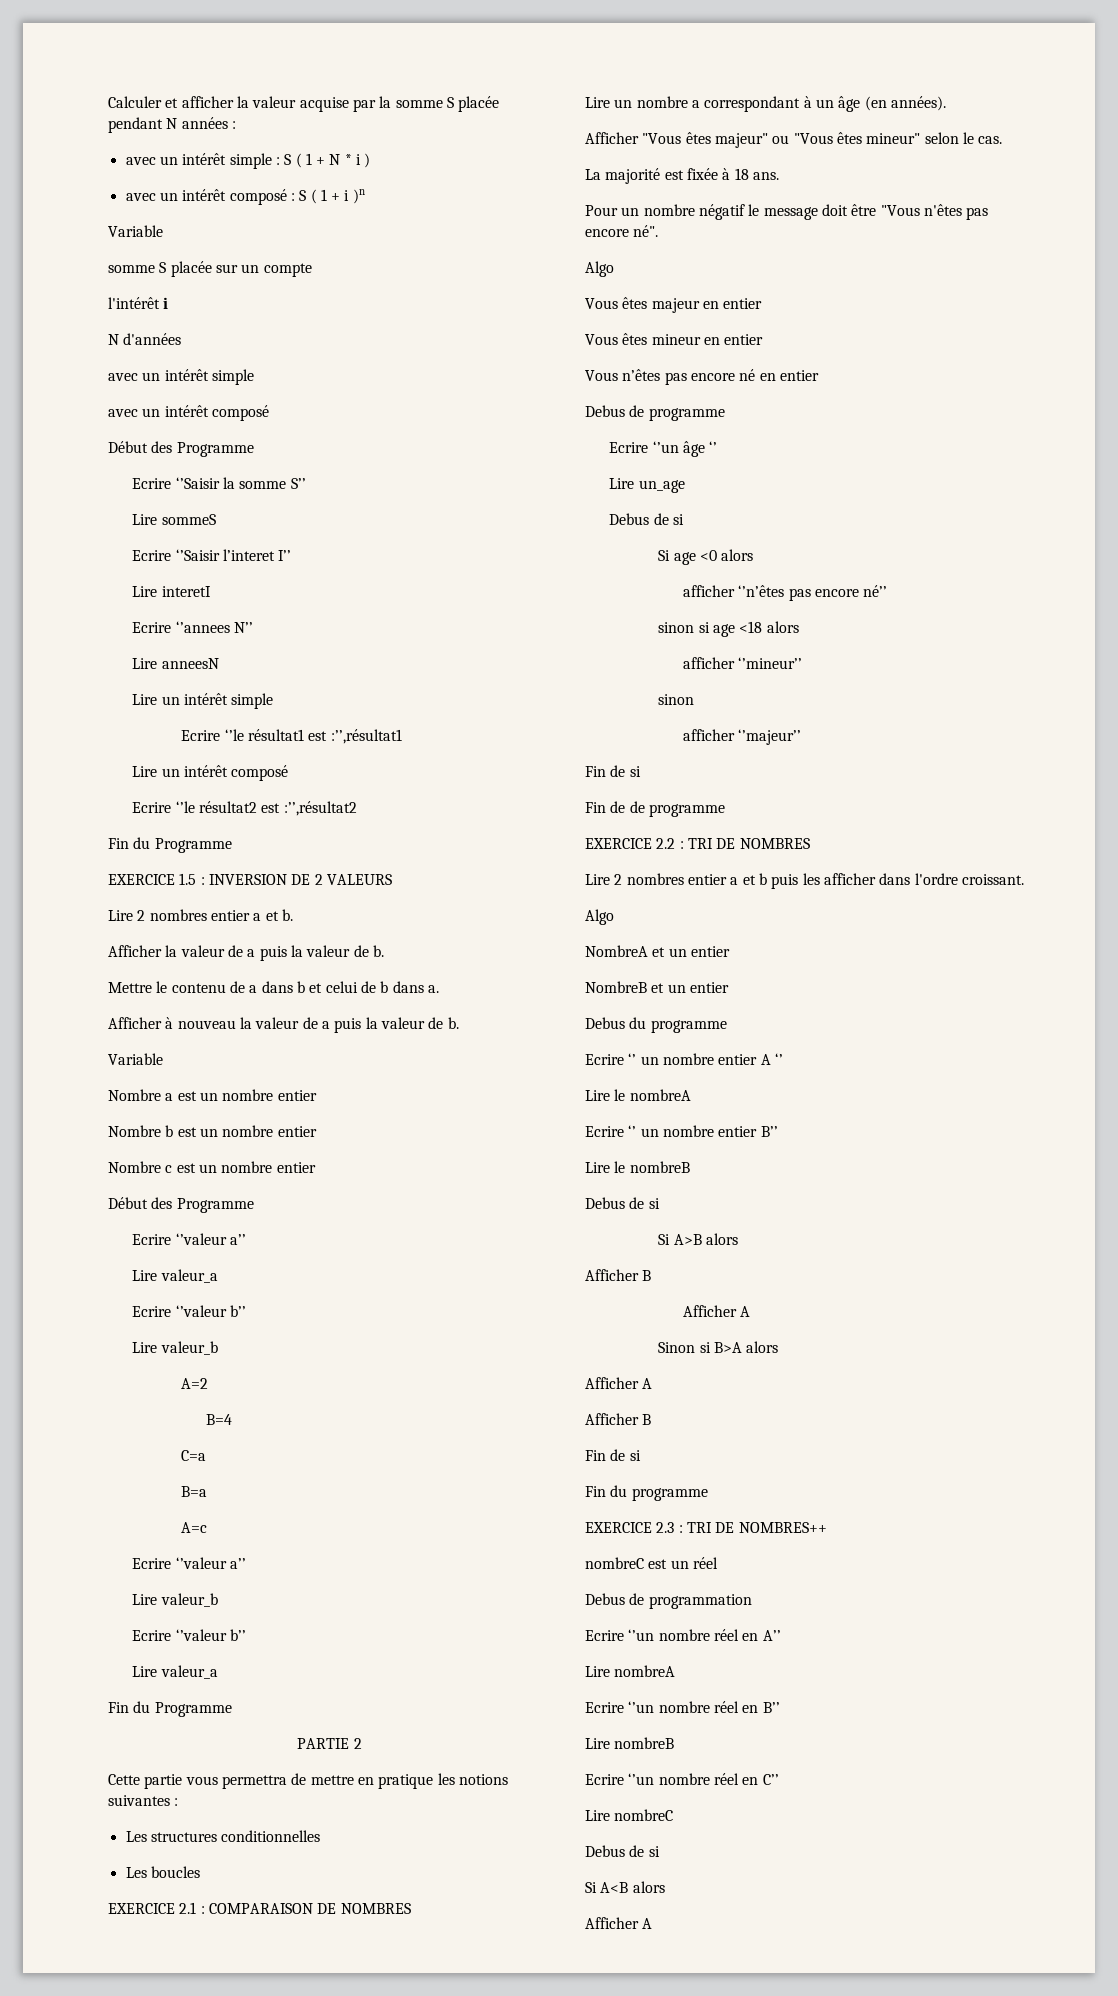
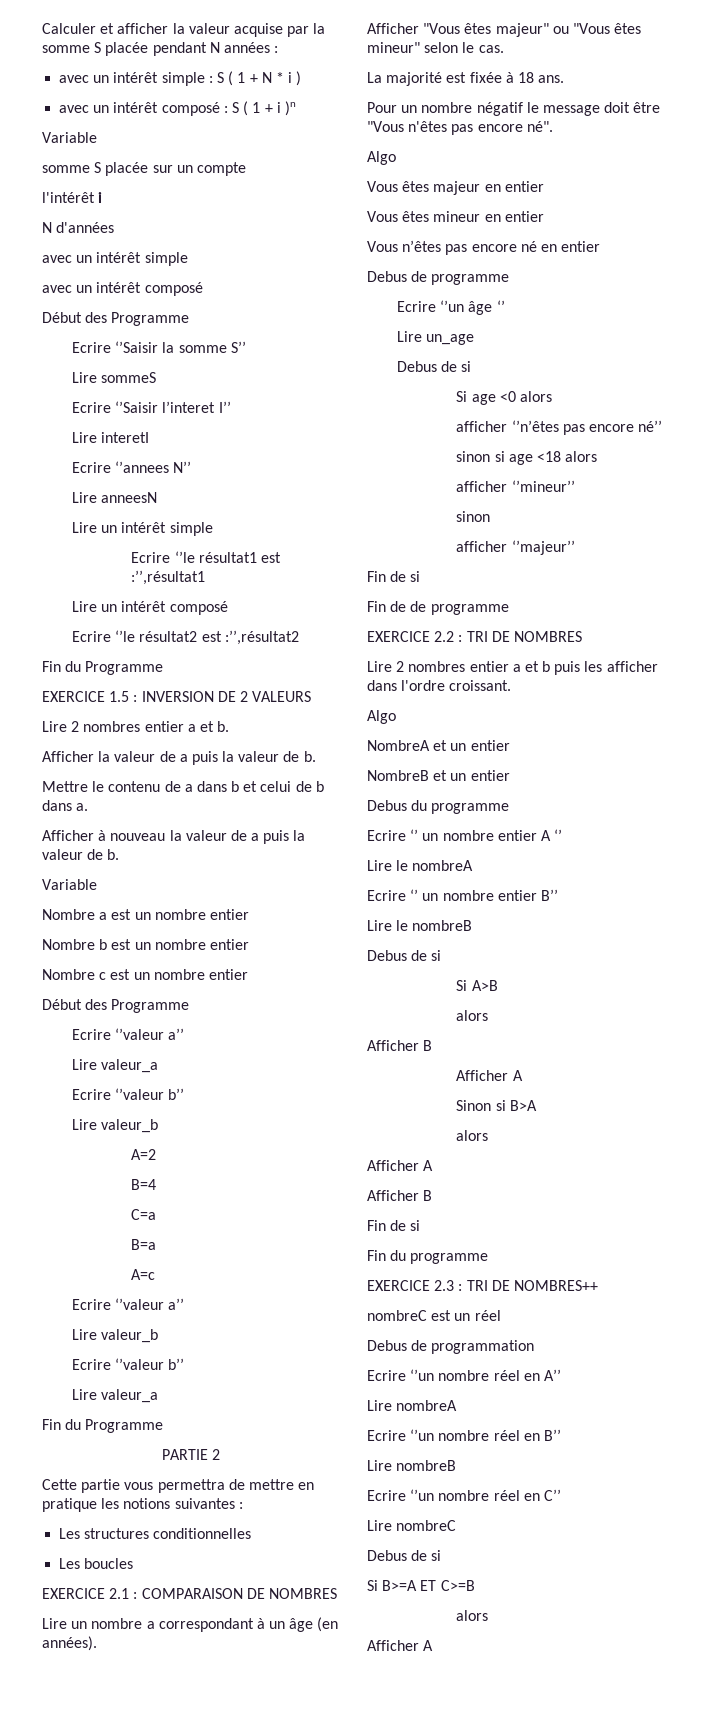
- Si A>B alors
+ Si A>B
+ alors
- Sinon si B>A alors
+ Sinon si B>A
+ alors
- Si A<B alors
+ Si B>=A ET C>=B
+ alors

